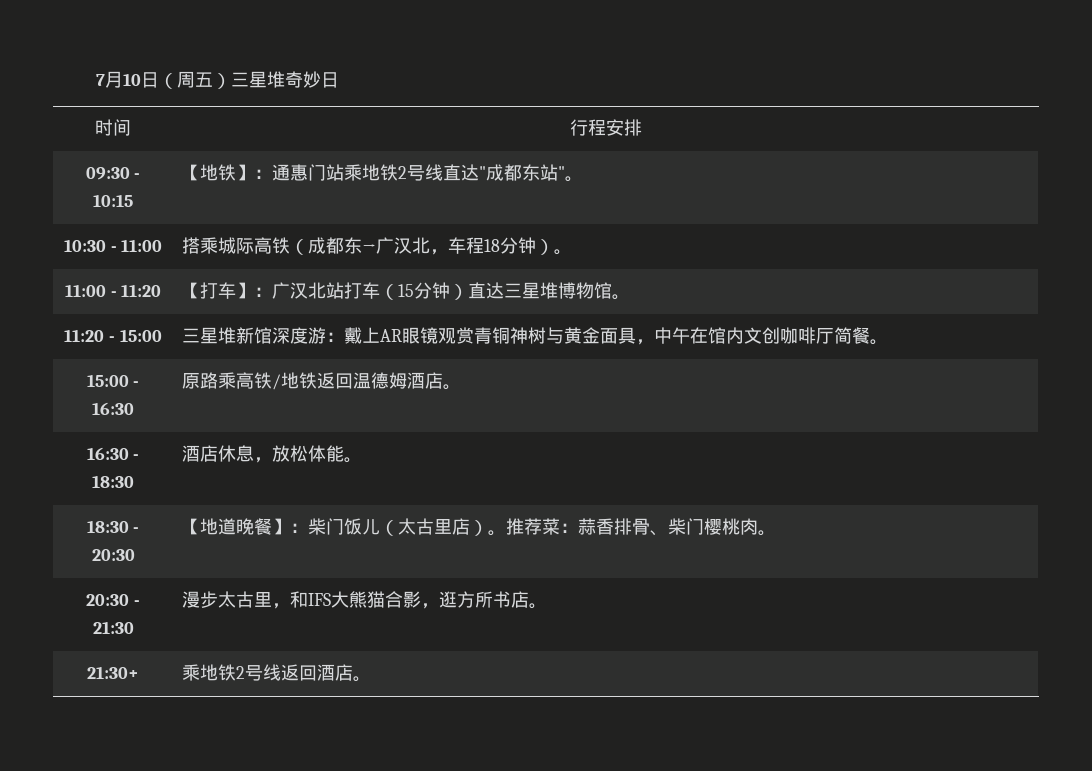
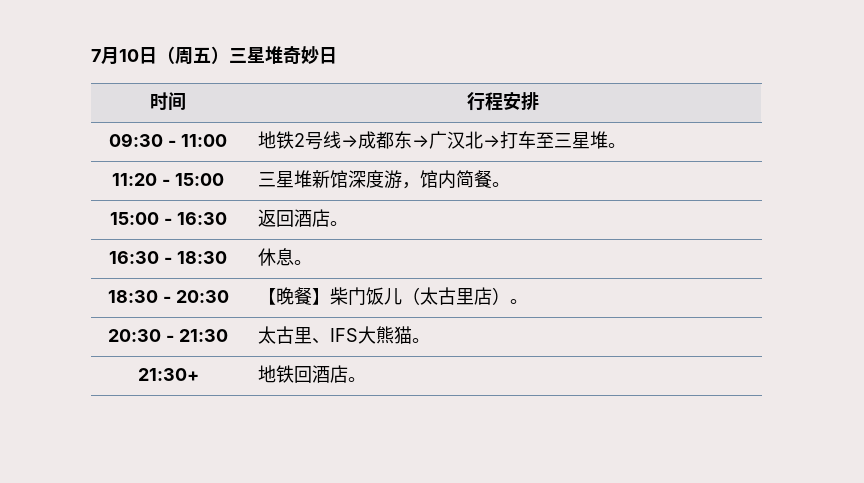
- 09:30 - 10:15 | 【地铁】：通惠门站乘地铁2号线直达"成都东站"。
- 10:30 - 11:00 | 搭乘城际高铁（成都东→广汉北，车程18分钟）。
- 11:00 - 11:20 | 【打车】：广汉北站打车（15分钟）直达三星堆博物馆。
+ 09:30 - 11:00 | 地铁2号线→成都东→广汉北→打车至三星堆。
- 11:20 - 15:00 | 三星堆新馆深度游：戴上AR眼镜观赏青铜神树与黄金面具，中午在馆内文创咖啡厅简餐。
+ 11:20 - 15:00 | 三星堆新馆深度游，馆内简餐。
- 15:00 - 16:30 | 原路乘高铁/地铁返回温德姆酒店。
+ 15:00 - 16:30 | 返回酒店。
- 16:30 - 18:30 | 酒店休息，放松体能。
+ 16:30 - 18:30 | 休息。
- 18:30 - 20:30 | 【地道晚餐】：柴门饭儿（太古里店）。推荐菜：蒜香排骨、柴门樱桃肉。
- 20:30 - 21:30 | 漫步太古里，和IFS大熊猫合影，逛方所书店。
- 21:30+ | 乘地铁2号线返回酒店。
+ 18:30 - 20:30 | 【晚餐】柴门饭儿（太古里店）。
+ 20:30 - 21:30 | 太古里、IFS大熊猫。
+ 21:30+ | 地铁回酒店。

